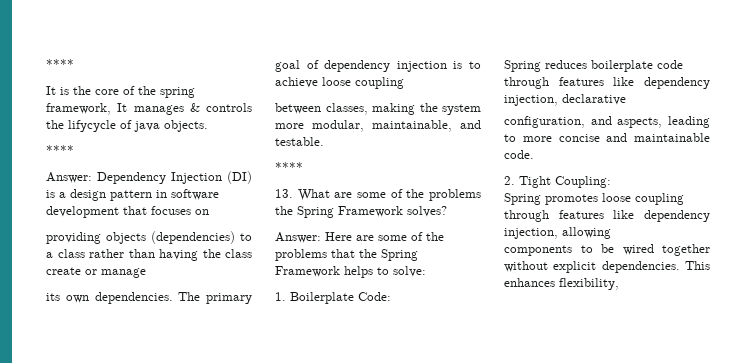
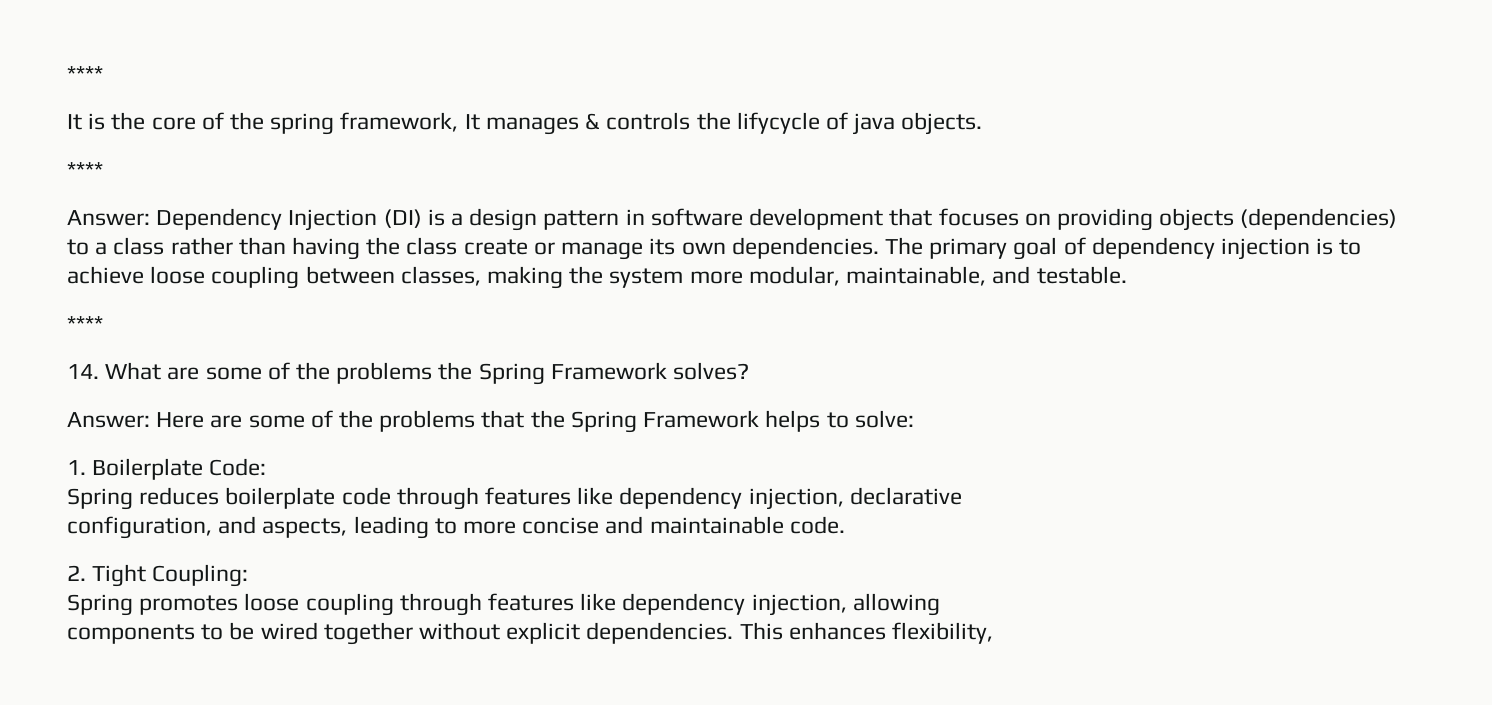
- Answer: Dependency Injection (DI) is a design pattern in software development that focuses on
- providing objects (dependencies) to a class rather than having the class create or manage
- its own dependencies.
+ Answer: Dependency Injection (DI) is a design pattern in software development that focuses on providing objects (dependencies) to a class rather than having the class create or manage its own dependencies.
- The primary goal of dependency injection is to achieve loose coupling
- between classes, making the system more modular, maintainable, and testable.
+ The primary goal of dependency injection is to achieve loose coupling between classes, making the system more modular, maintainable, and testable.
- 13. What are some of the problems the Spring Framework solves?
+ 14. What are some of the problems the Spring Framework solves?

